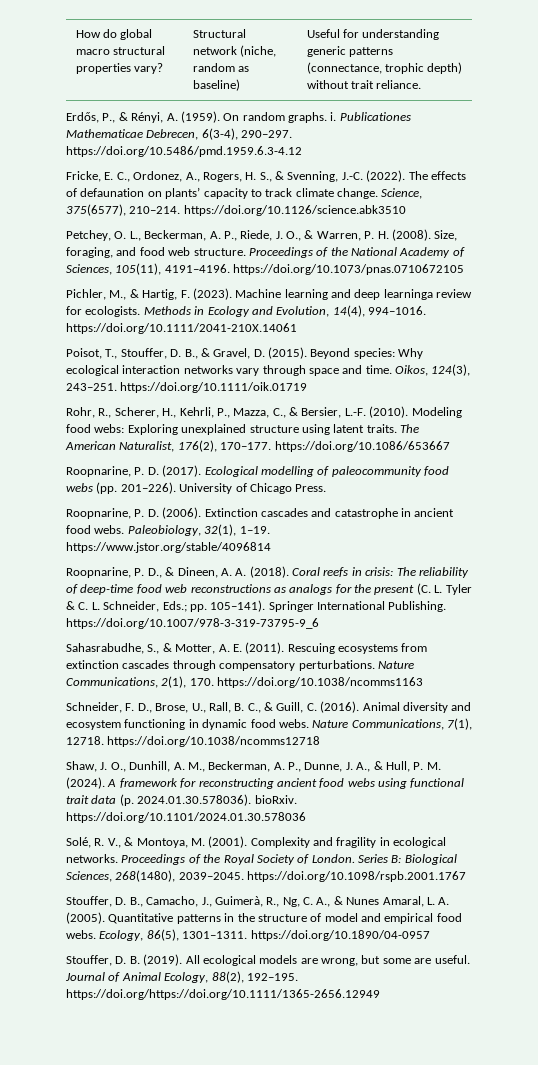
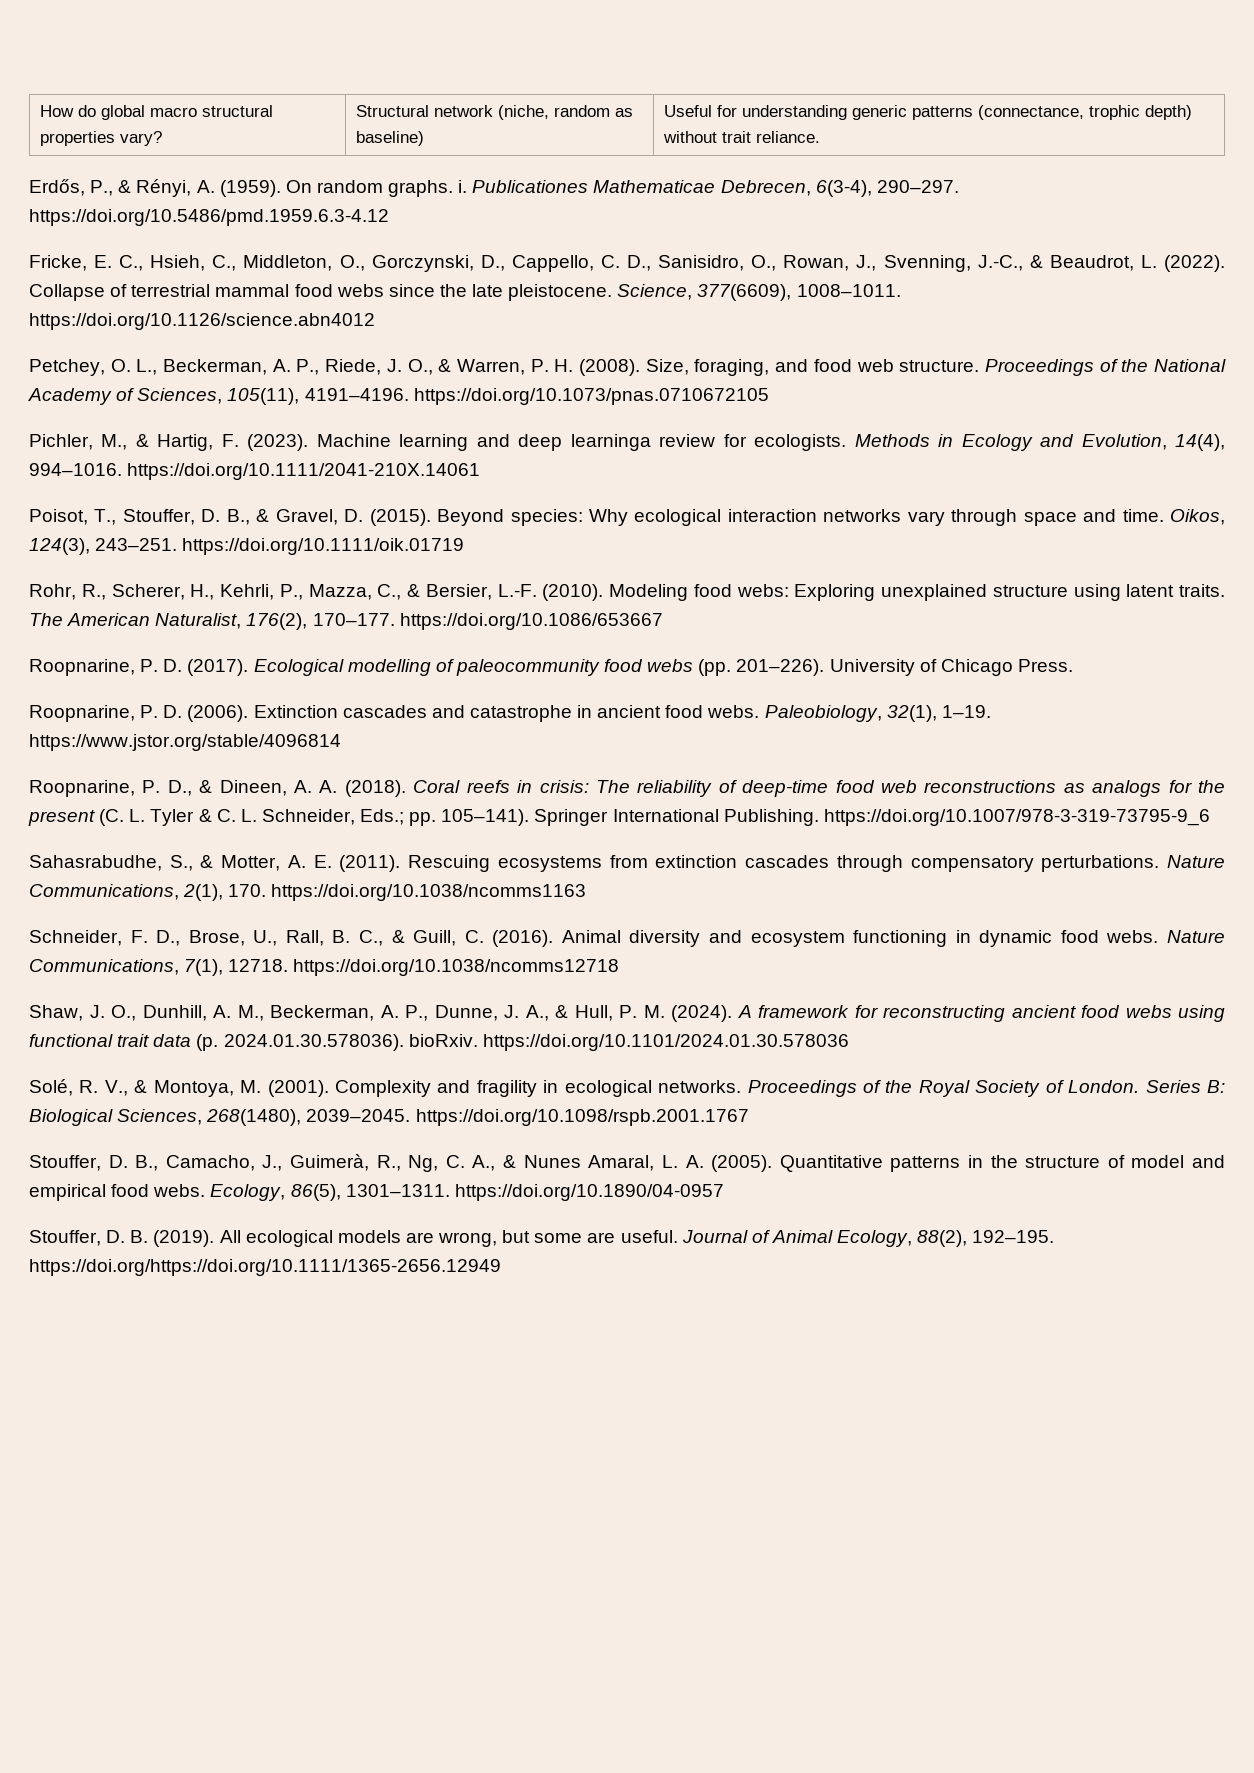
- Fricke, E. C., Ordonez, A., Rogers, H. S., & Svenning, J.-C. (2022). The effects of defaunation on plants’ capacity to track climate change. Science, 375(6577), 210–214. https://doi.org/10.1126/science.abk3510
+ Fricke, E. C., Hsieh, C., Middleton, O., Gorczynski, D., Cappello, C. D., Sanisidro, O., Rowan, J., Svenning, J.-C., & Beaudrot, L. (2022). Collapse of terrestrial mammal food webs since the late pleistocene. Science, 377(6609), 1008–1011. https://doi.org/10.1126/science.abn4012

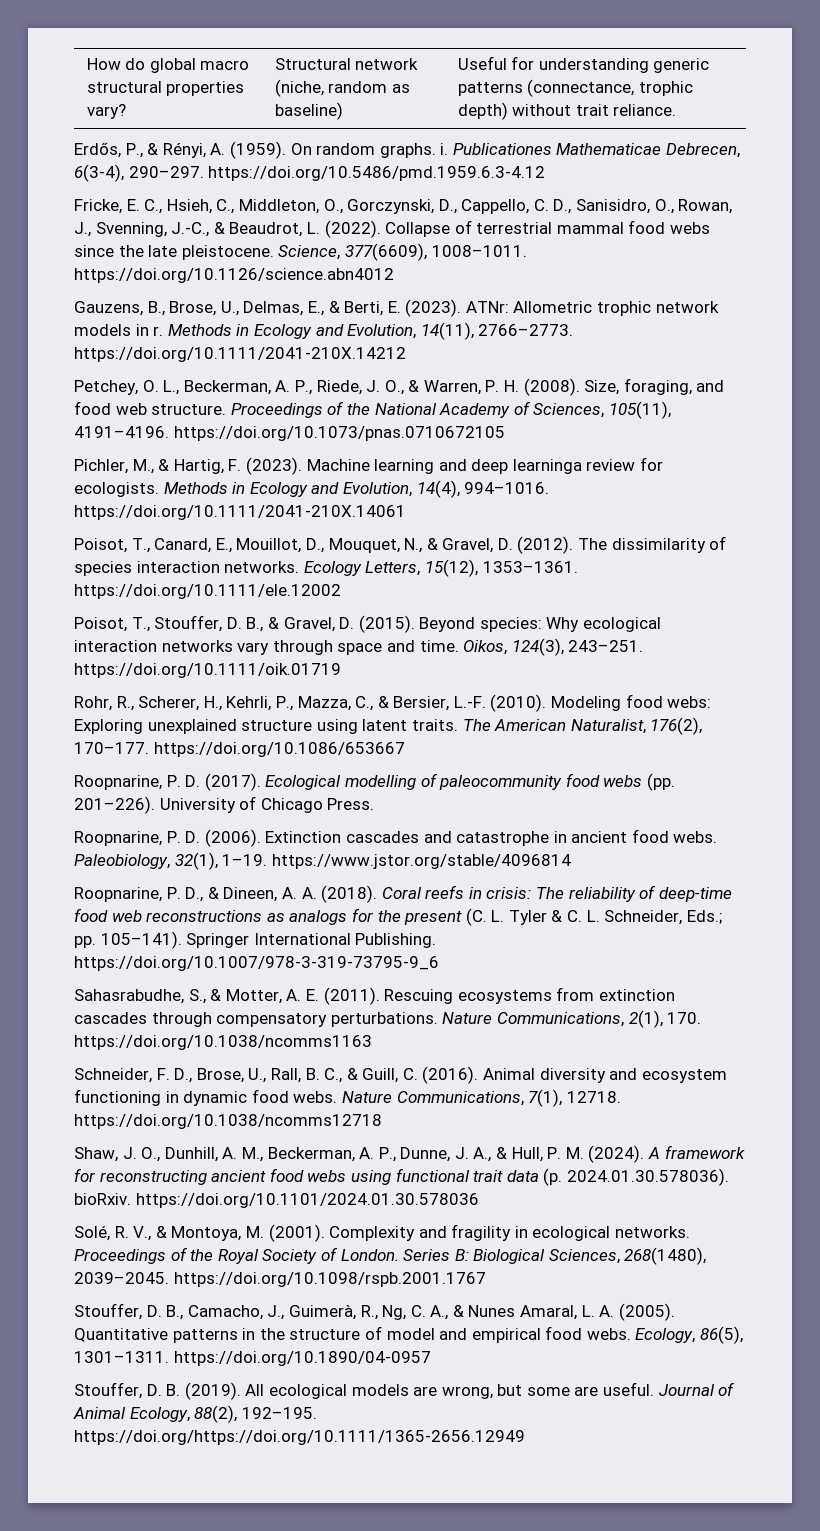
+ Gauzens, B., Brose, U., Delmas, E., & Berti, E. (2023). ATNr: Allometric trophic network models in r. Methods in Ecology and Evolution, 14(11), 2766–2773. https://doi.org/10.1111/2041-210X.14212
+ Poisot, T., Canard, E., Mouillot, D., Mouquet, N., & Gravel, D. (2012). The dissimilarity of species interaction networks. Ecology Letters, 15(12), 1353–1361. https://doi.org/10.1111/ele.12002

